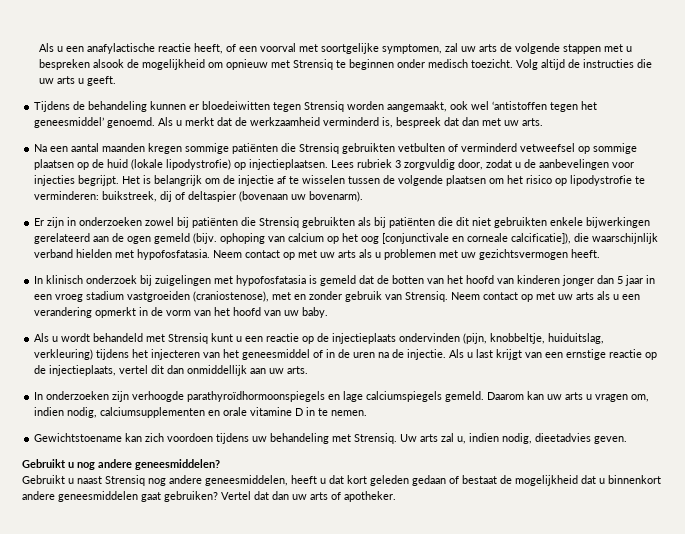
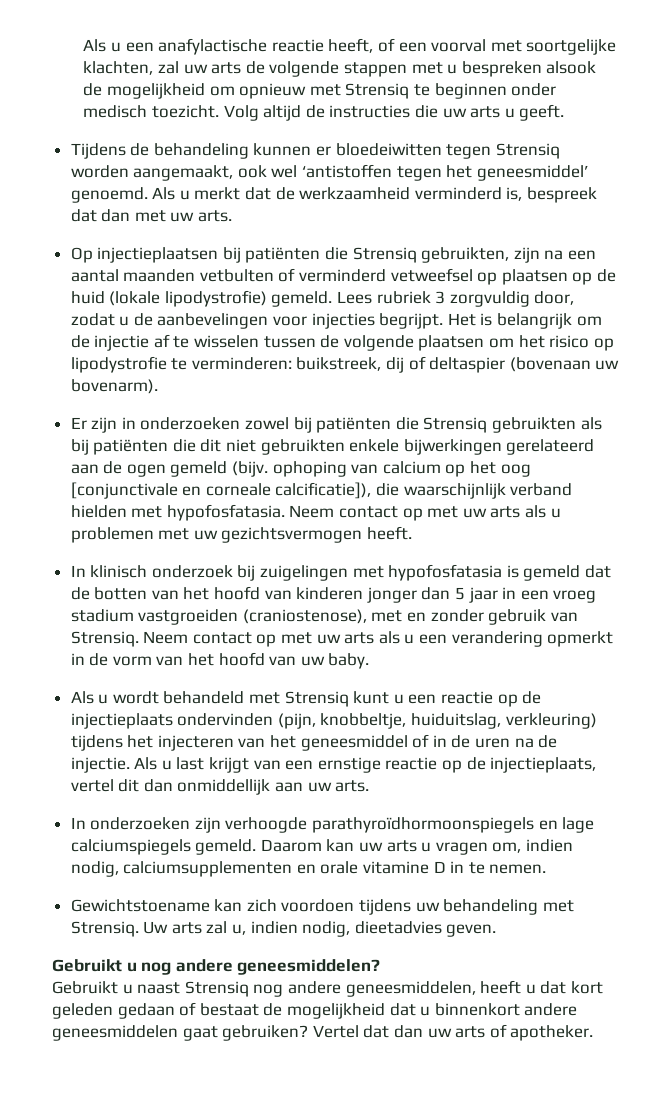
- Als u een anafylactische reactie heeft, of een voorval met soortgelijke symptomen, zal uw arts de volgende stappen met u bespreken alsook de mogelijkheid om opnieuw met Strensiq te beginnen onder medisch toezicht.
+ Als u een anafylactische reactie heeft, of een voorval met soortgelijke klachten, zal uw arts de volgende stappen met u bespreken alsook de mogelijkheid om opnieuw met Strensiq te beginnen onder medisch toezicht.
- Na een aantal maanden kregen sommige patiënten die Strensiq gebruikten vetbulten of verminderd vetweefsel op sommige plaatsen op de huid (lokale lipodystrofie) op injectieplaatsen.
+ Op injectieplaatsen bij patiënten die Strensiq gebruikten, zijn na een aantal maanden vetbulten of verminderd vetweefsel op plaatsen op de huid (lokale lipodystrofie) gemeld.

